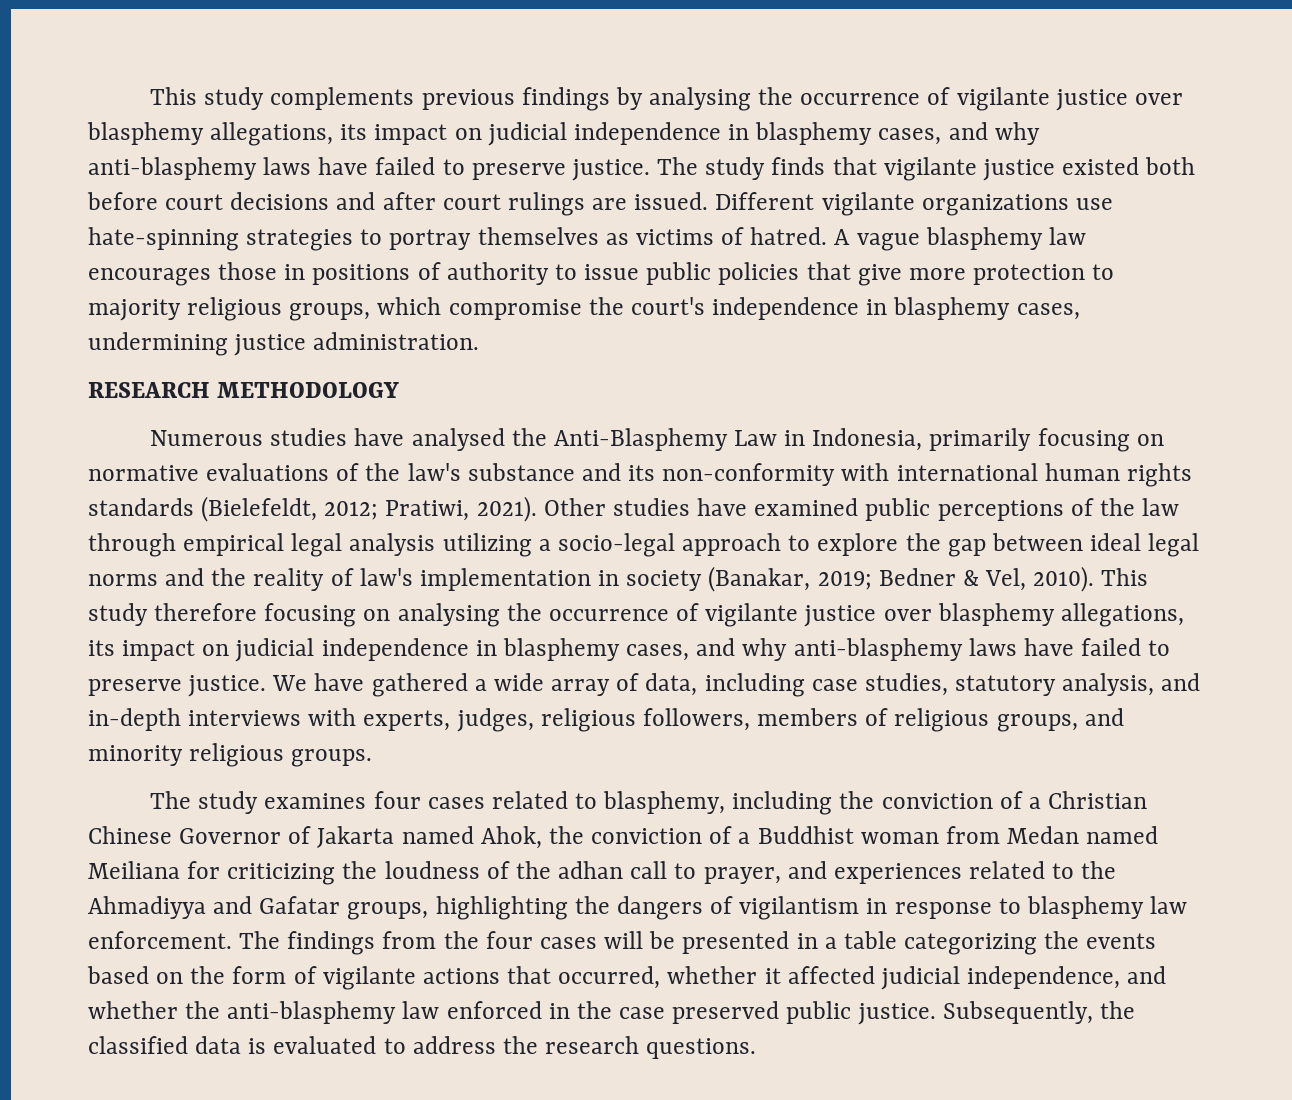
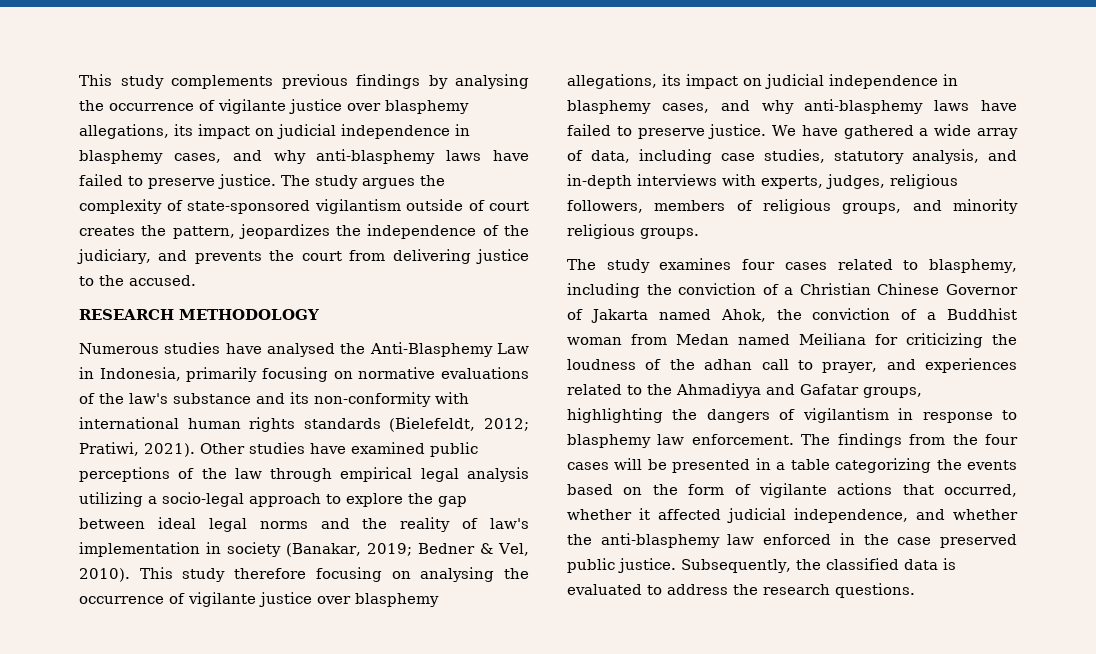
- The study finds that vigilante justice existed both before court decisions and after court rulings are issued. Different vigilante organizations use hate-spinning strategies to portray themselves as victims of hatred. A vague blasphemy law encourages those in positions of authority to issue public policies that give more protection to majority religious groups, which compromise the court's independence in blasphemy cases, undermining justice administration.
+ The study argues the complexity of state-sponsored vigilantism outside of court creates the pattern, jeopardizes the independence of the judiciary, and prevents the court from delivering justice to the accused.

